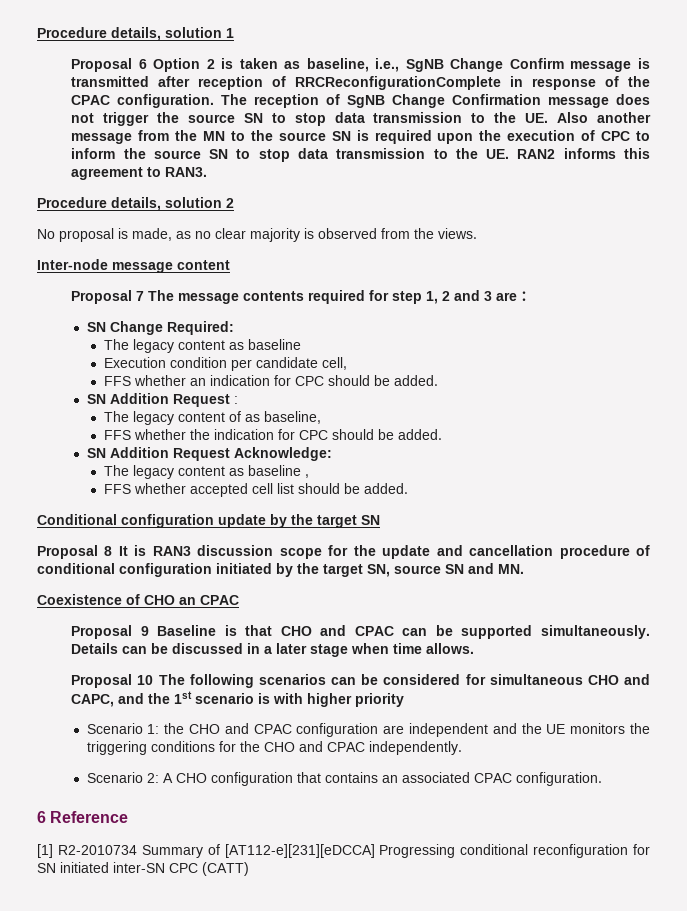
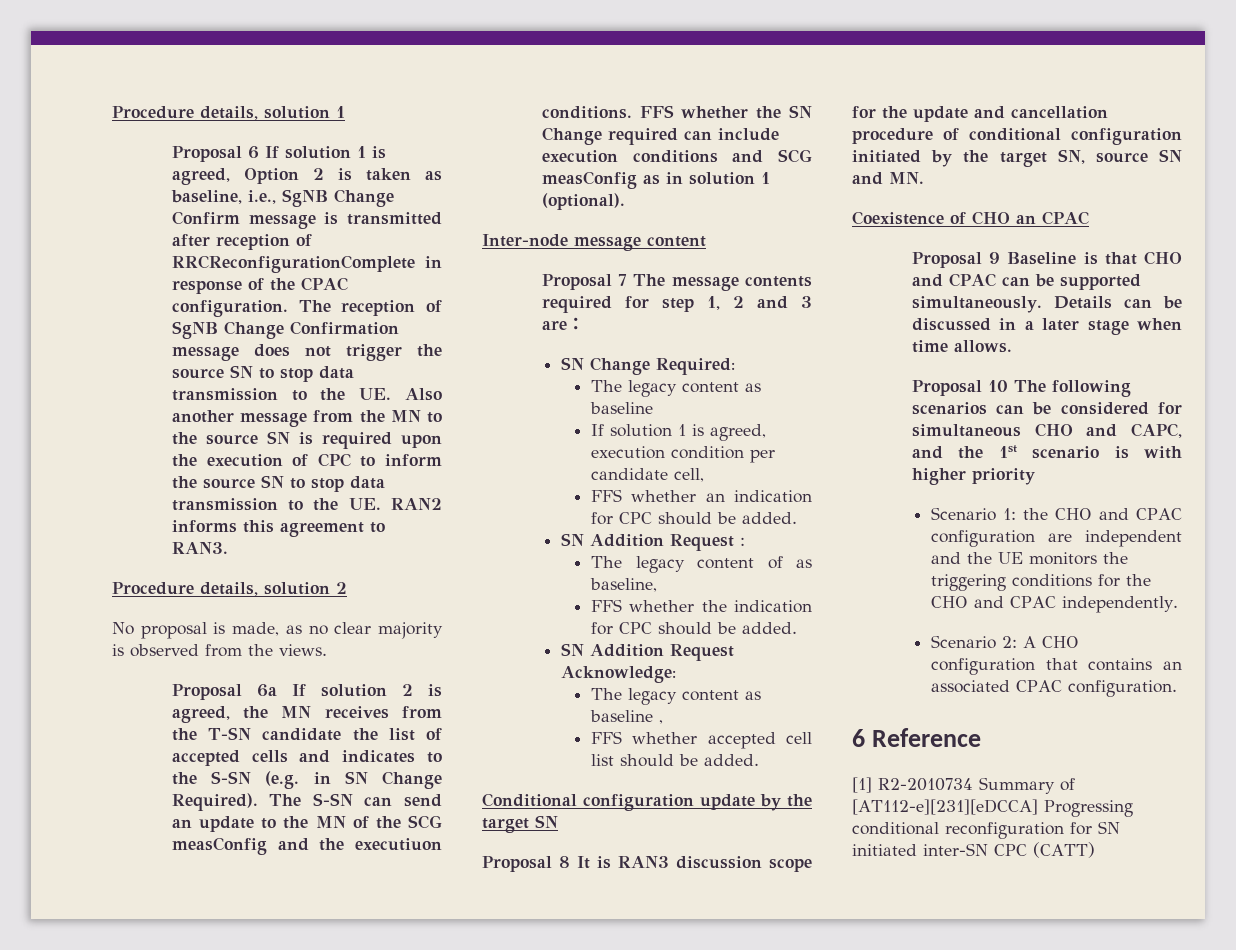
- Proposal 6 Option 2 is taken as baseline, i.e., SgNB Change Confirm message is transmitted after reception of RRCReconfigurationComplete in response of the CPAC configuration.
+ Proposal 6 If solution 1 is agreed, Option 2 is taken as baseline, i.e., SgNB Change Confirm message is transmitted after reception of RRCReconfigurationComplete in response of the CPAC configuration.
+ Proposal 6a If solution 2 is agreed, the MN receives from the T-SN candidate the list of accepted cells and indicates to the S-SN (e.g. in SN Change Required). The S-SN can send an update to the MN of the SCG measConfig and the executiuon conditions. FFS whether the SN Change required can include execution conditions and SCG measConfig as in solution 1 (optional).
- Execution condition per candidate cell,
+ If solution 1 is agreed, execution condition per candidate cell,

